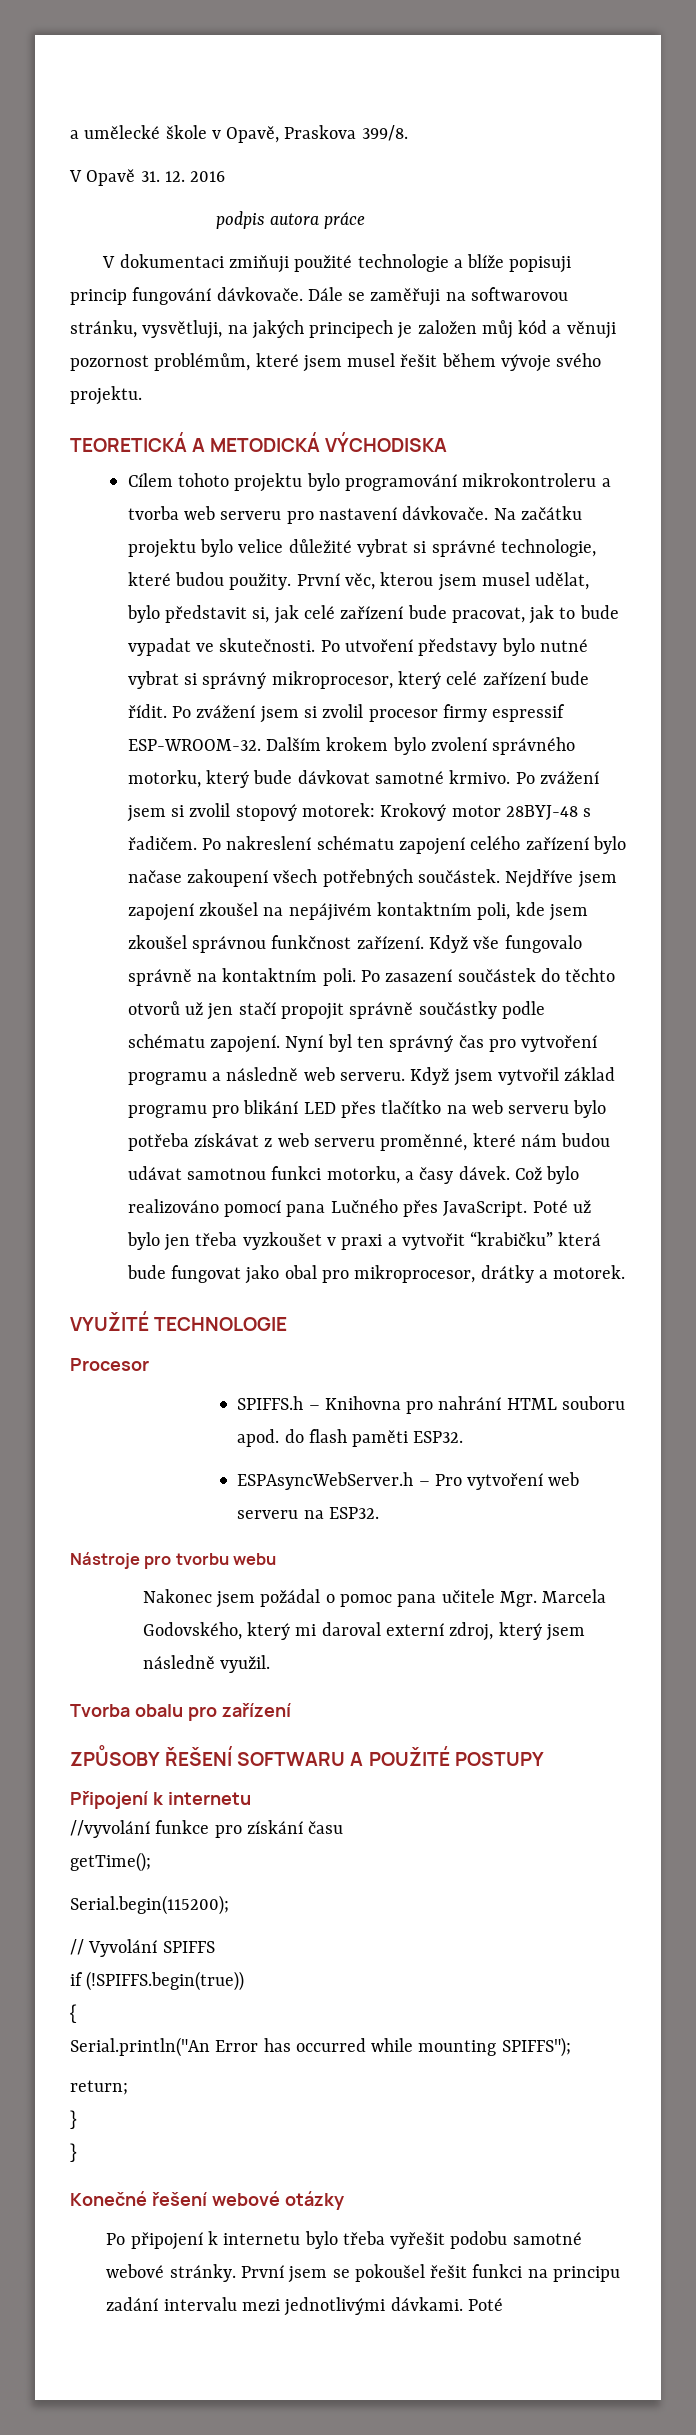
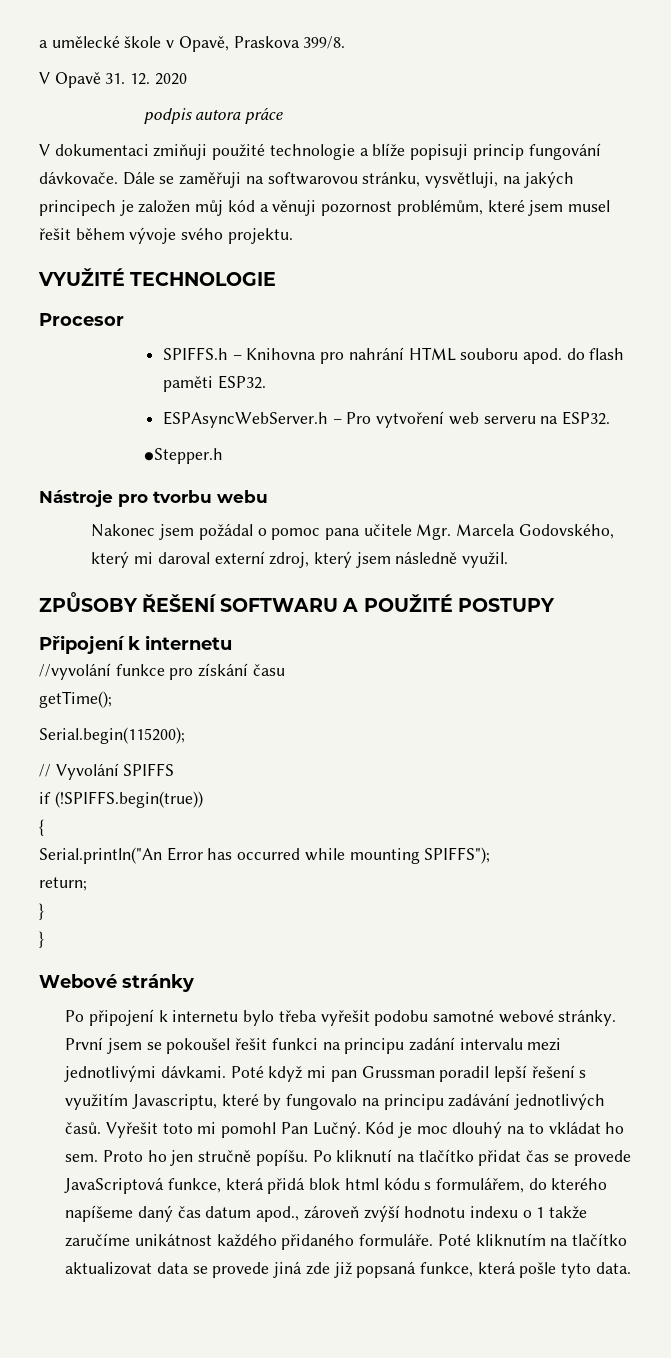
- V Opavě 31. 12. 2016
+ V Opavě 31. 12. 2020
- TEORETICKÁ A METODICKÁ VÝCHODISKA
- Cílem tohoto projektu bylo programování mikrokontroleru a tvorba web serveru pro nastavení dávkovače. Na začátku projektu bylo velice důležité vybrat si správné technologie, které budou použity. První věc, kterou jsem musel udělat, bylo představit si, jak celé zařízení bude pracovat, jak to bude vypadat ve skutečnosti. Po utvoření představy bylo nutné vybrat si správný mikroprocesor, který celé zařízení bude řídit. Po zvážení jsem si zvolil procesor firmy espressif ESP-WROOM-32. Dalším krokem bylo zvolení správného motorku, který bude dávkovat samotné krmivo. Po zvážení jsem si zvolil stopový motorek: Krokový motor 28BYJ-48 s řadičem. Po nakreslení schématu zapojení celého zařízení bylo načase zakoupení všech potřebných součástek. Nejdříve jsem zapojení zkoušel na nepájivém kontaktním poli, kde jsem zkoušel správnou funkčnost zařízení. Když vše fungovalo správně na kontaktním poli. Po zasazení součástek do těchto otvorů už jen stačí propojit správně součástky podle schématu zapojení. Nyní byl ten správný čas pro vytvoření programu a následně web serveru. Když jsem vytvořil základ programu pro blikání LED přes tlačítko na web serveru bylo potřeba získávat z web serveru proměnné, které nám budou udávat samotnou funkci motorku, a časy dávek. Což bylo realizováno pomocí pana Lučného přes JavaScript. Poté už bylo jen třeba vyzkoušet v praxi a vytvořit “krabičku” která bude fungovat jako obal pro mikroprocesor, drátky a motorek.
+ ●Stepper.h
- Tvorba obalu pro zařízení
- Konečné řešení webové otázky
+ Webové stránky
- První jsem se pokoušel řešit funkci na principu zadání intervalu mezi jednotlivými dávkami. Poté
+ První jsem se pokoušel řešit funkci na principu zadání intervalu mezi jednotlivými dávkami. Poté když mi pan Grussman poradil lepší řešení s využitím Javascriptu, které by fungovalo na principu zadávání jednotlivých časů. Vyřešit toto mi pomohl Pan Lučný. Kód je moc dlouhý na to vkládat ho sem. Proto ho jen stručně popíšu. Po kliknutí na tlačítko přidat čas se provede JavaScriptová funkce, která přidá blok html kódu s formulářem, do kterého napíšeme daný čas datum apod., zároveň zvýší hodnotu indexu o 1 takže zaručíme unikátnost každého přidaného formuláře. Poté kliknutím na tlačítko aktualizovat data se provede jiná zde již popsaná funkce, která pošle tyto data.

